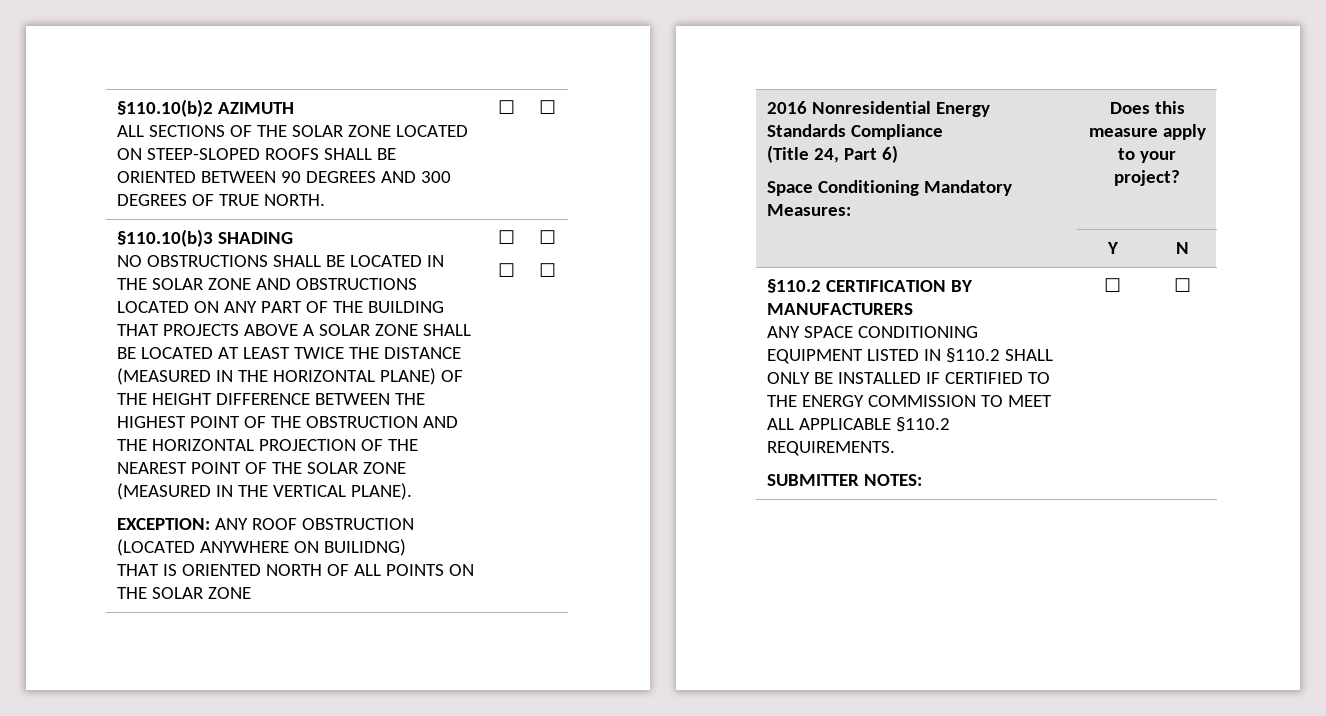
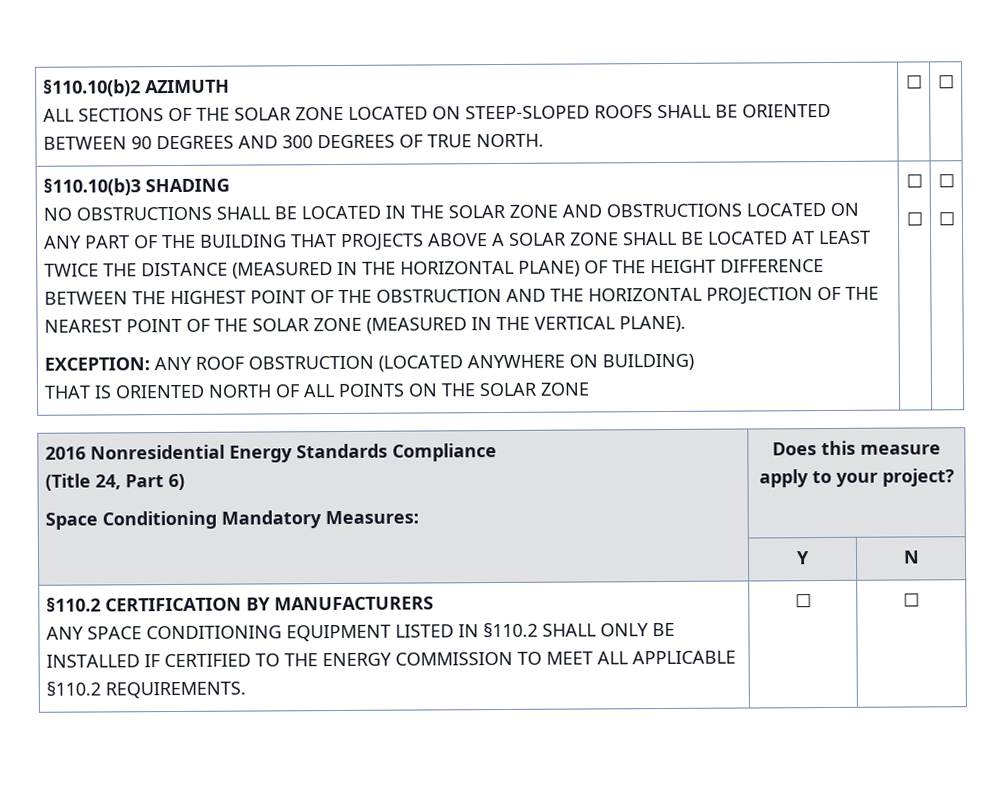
- EXCEPTION: ANY ROOF OBSTRUCTION (LOCATED ANYWHERE ON BUILIDNG)
+ EXCEPTION: ANY ROOF OBSTRUCTION (LOCATED ANYWHERE ON BUILDING)
  §110.2 CERTIFICATION BY MANUFACTURERS
- ANY SPACE CONDITIONING EQUIPMENT LISTED IN §110.2 SHALL ONLY BE INSTALLED IF CERTIFIED TO THE ENERGY COMMISSION TO MEET ALL APPLICABLE §110.2 REQUIREMENTS.
- SUBMITTER NOTES: | ☐ | ☐
+ ANY SPACE CONDITIONING EQUIPMENT LISTED IN §110.2 SHALL ONLY BE INSTALLED IF CERTIFIED TO THE ENERGY COMMISSION TO MEET ALL APPLICABLE §110.2 REQUIREMENTS. | ☐ | ☐

